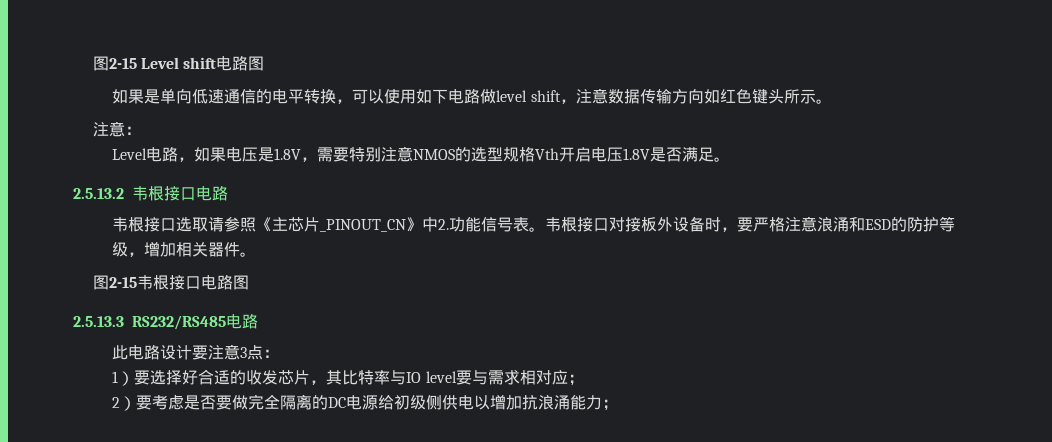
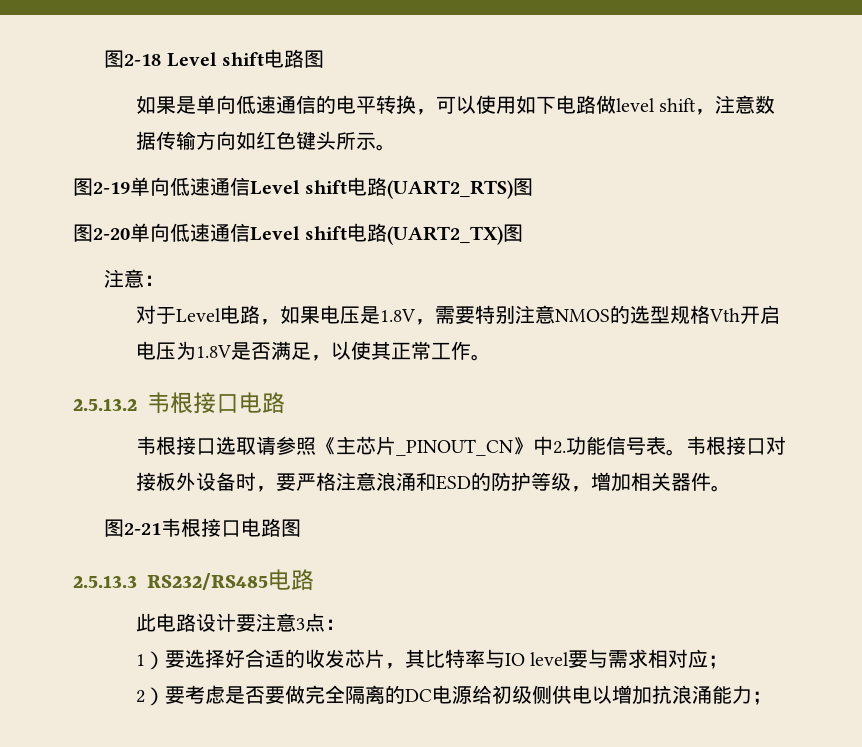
- 图2-15 Level shift电路图
+ 图2-18 Level shift电路图
+ 图2-19单向低速通信Level shift电路(UART2_RTS)图
+ 图2-20单向低速通信Level shift电路(UART2_TX)图
- Level电路，如果电压是1.8V，需要特别注意NMOS的选型规格Vth开启电压1.8V是否满足。
+ 对于Level电路，如果电压是1.8V，需要特别注意NMOS的选型规格Vth开启电压为1.8V是否满足，以使其正常工作。
- 图2-15韦根接口电路图
+ 图2-21韦根接口电路图

